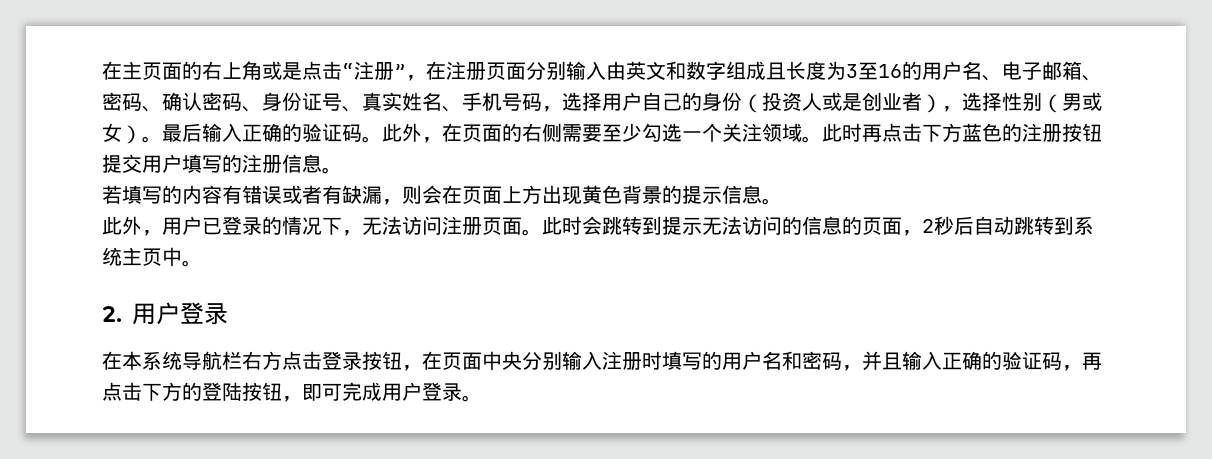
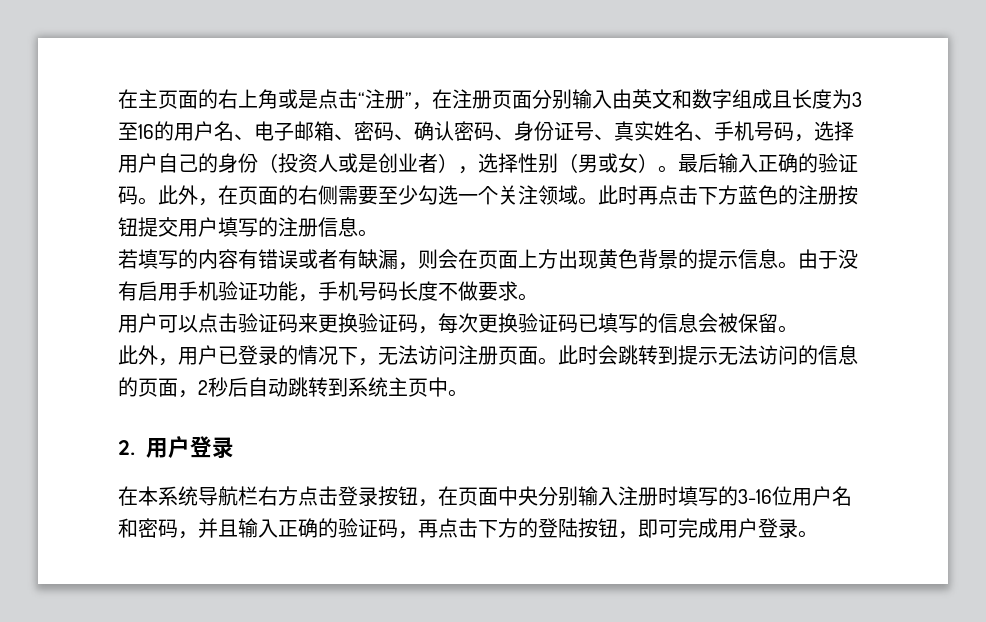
+ 由于没有启用手机验证功能，手机号码长度不做要求。
+ 用户可以点击验证码来更换验证码，每次更换验证码已填写的信息会被保留。
- 在本系统导航栏右方点击登录按钮，在页面中央分别输入注册时填写的用户名和密码，并且输入正确的验证码，再点击下方的登陆按钮，即可完成用户登录。
+ 在本系统导航栏右方点击登录按钮，在页面中央分别输入注册时填写的3-16位用户名和密码，并且输入正确的验证码，再点击下方的登陆按钮，即可完成用户登录。

